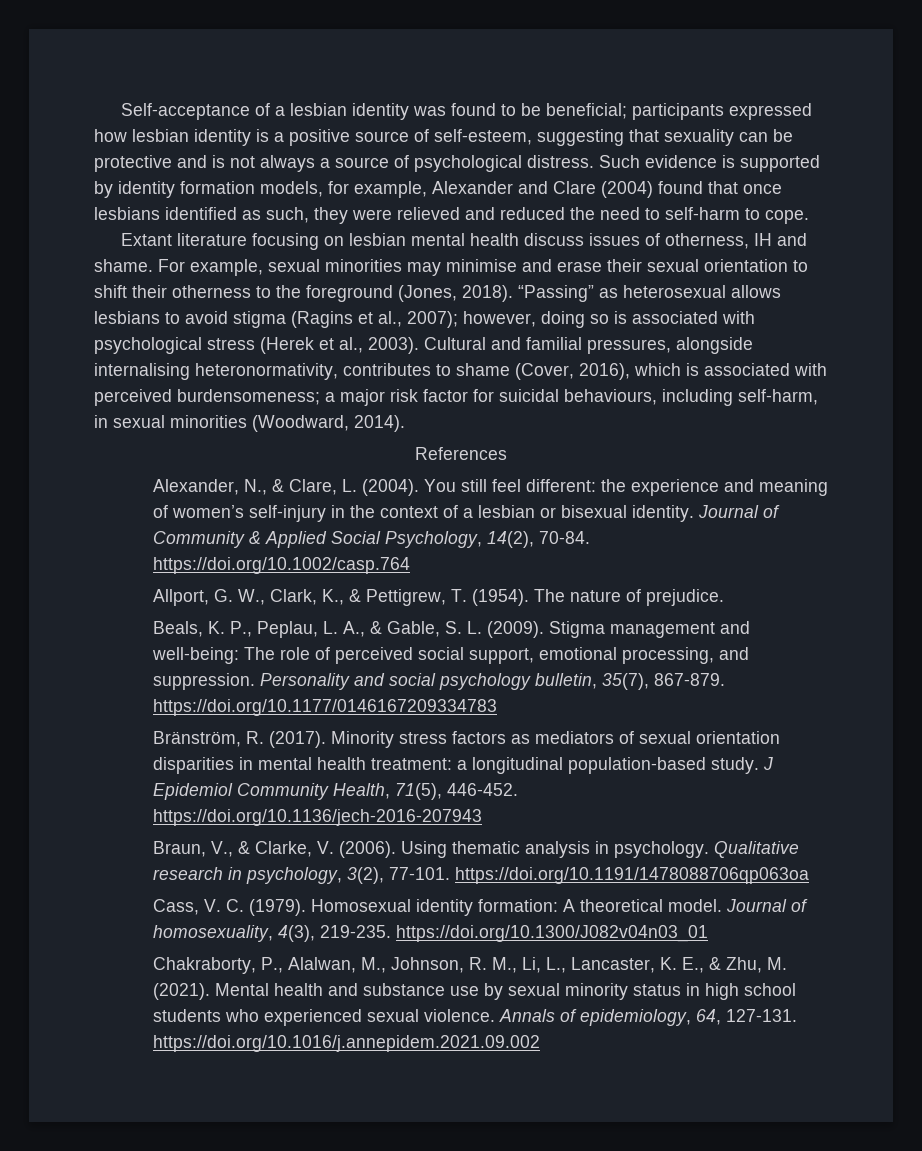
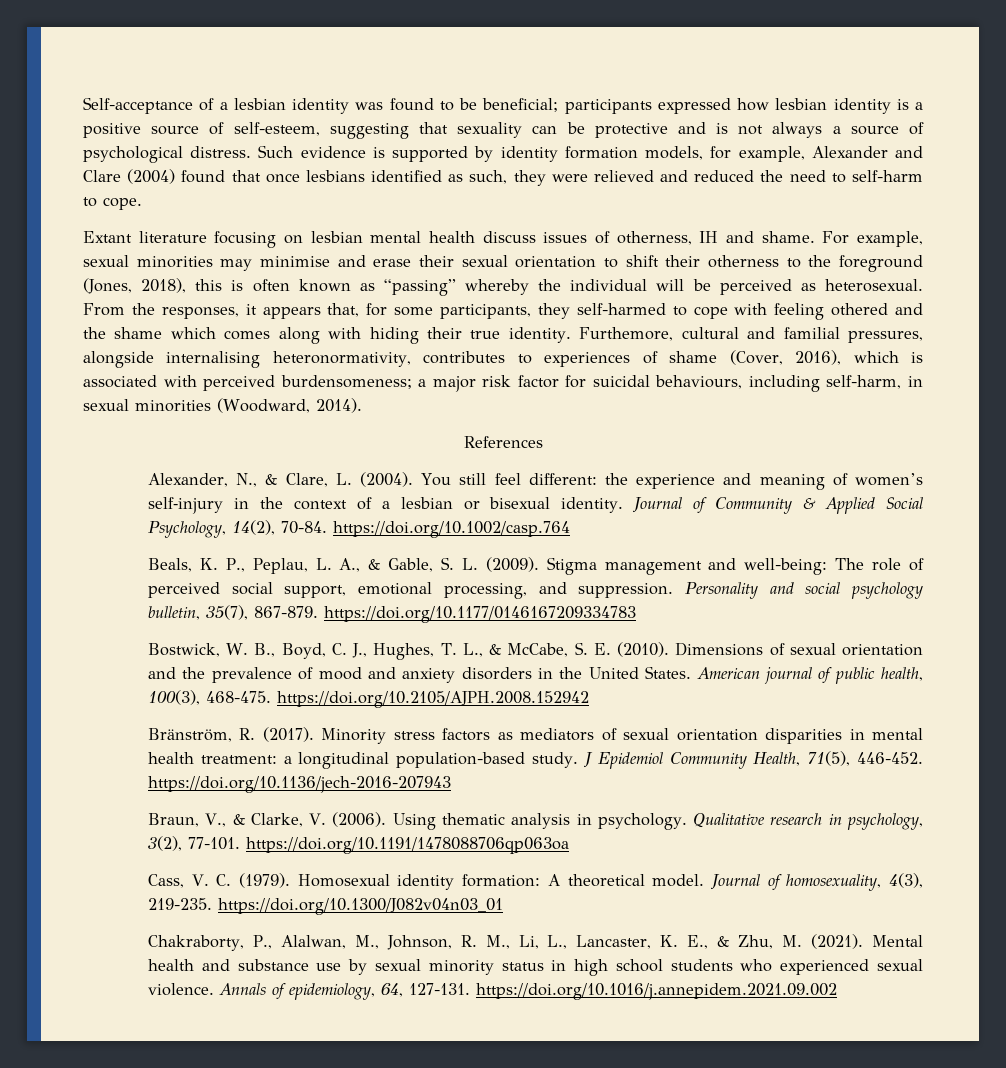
- For example, sexual minorities may minimise and erase their sexual orientation to shift their otherness to the foreground (Jones, 2018). “Passing” as heterosexual allows lesbians to avoid stigma (Ragins et al., 2007); however, doing so is associated with psychological stress (Herek et al., 2003). Cultural and familial pressures, alongside internalising heteronormativity, contributes to shame (Cover, 2016), which is associated with perceived burdensomeness; a major risk factor for suicidal behaviours, including self-harm, in sexual minorities (Woodward, 2014).
+ For example, sexual minorities may minimise and erase their sexual orientation to shift their otherness to the foreground (Jones, 2018), this is often known as “passing” whereby the individual will be perceived as heterosexual. From the responses, it appears that, for some participants, they self-harmed to cope with feeling othered and the shame which comes along with hiding their true identity. Furthemore, cultural and familial pressures, alongside internalising heteronormativity, contributes to experiences of shame (Cover, 2016), which is associated with perceived burdensomeness; a major risk factor for suicidal behaviours, including self-harm, in sexual minorities (Woodward, 2014).
- Allport, G. W., Clark, K., & Pettigrew, T. (1954). The nature of prejudice.
+ Bostwick, W. B., Boyd, C. J., Hughes, T. L., & McCabe, S. E. (2010). Dimensions of sexual orientation and the prevalence of mood and anxiety disorders in the United States. American journal of public health, 100(3), 468-475. https://doi.org/10.2105/AJPH.2008.152942

